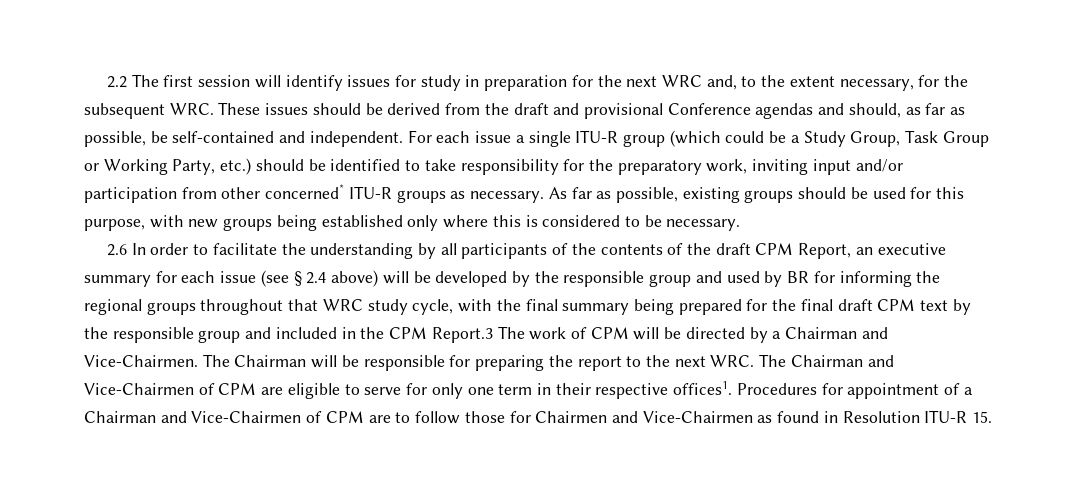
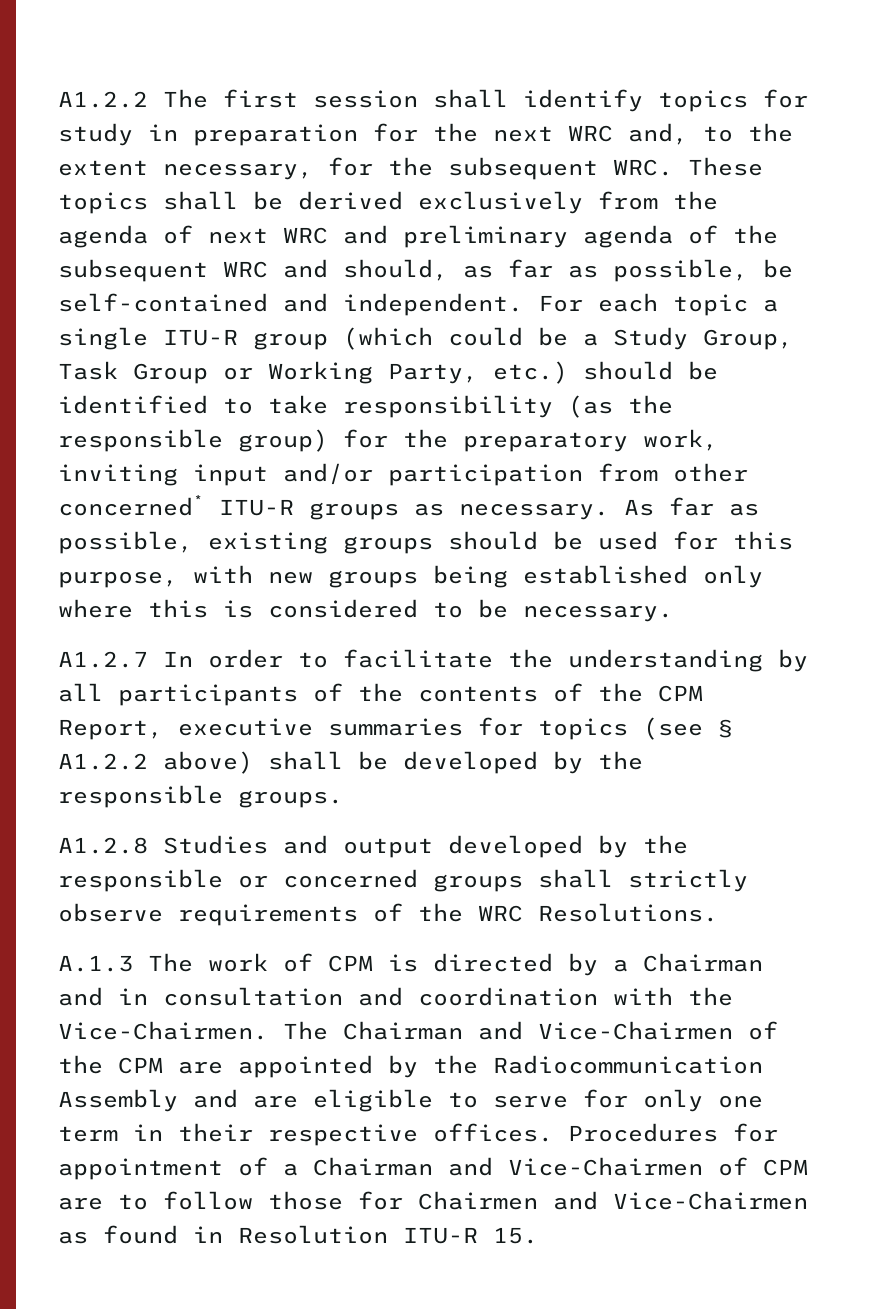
- 2.2 The first session will identify issues for study in preparation for the next WRC and, to the extent necessary, for the subsequent WRC. These issues should be derived from the draft and provisional Conference agendas and should, as far as possible, be self-contained and independent.
+ A1.2.2 The first session shall identify topics for study in preparation for the next WRC and, to the extent necessary, for the subsequent WRC. These topics shall be derived exclusively from the agenda of next WRC and preliminary agenda of the subsequent WRC and should, as far as possible, be self-contained and independent.
- For each issue a single ITU-R group (which could be a Study Group, Task Group or Working Party, etc.) should be identified to take responsibility for the preparatory work, inviting input and/or participation from other concerned* ITU-R groups as necessary.
+ For each topic a single ITU-R group (which could be a Study Group, Task Group or Working Party, etc.) should be identified to take responsibility (as the responsible group) for the preparatory work, inviting input and/or participation from other concerned* ITU-R groups as necessary.
- 2.6 In order to facilitate the understanding by all participants of the contents of the draft CPM Report, an executive summary for each issue (see § 2.4 above) will be developed by the responsible group and used by BR for informing the regional groups throughout that WRC study cycle, with the final summary being prepared for the final draft CPM text by the responsible group and included in the CPM Report.3 The work of CPM will be directed by a Chairman and Vice-Chairmen. The Chairman will be responsible for preparing the report to the next WRC. The Chairman and Vice-Chairmen of CPM are eligible to serve for only one term in their respective offices1.
+ A1.2.7 In order to facilitate the understanding by all participants of the contents of the CPM Report, executive summaries for topics (see § A1.2.2 above) shall be developed by the responsible groups.
+ A1.2.8 Studies and output developed by the responsible or concerned groups shall strictly observe requirements of the WRC Resolutions.
+ A.1.3 The work of CPM is directed by a Chairman and in consultation and coordination with the Vice-Chairmen. The Chairman and Vice-Chairmen of the CPM are appointed by the Radiocommunication Assembly and are eligible to serve for only one term in their respective offices.

